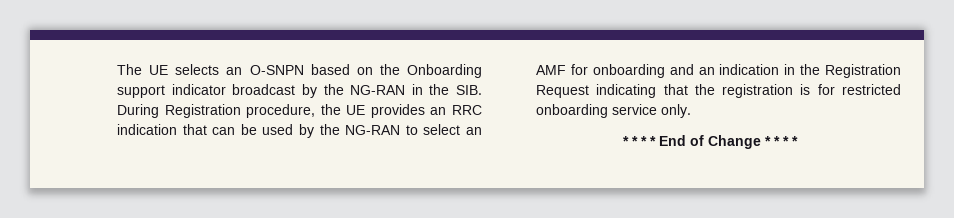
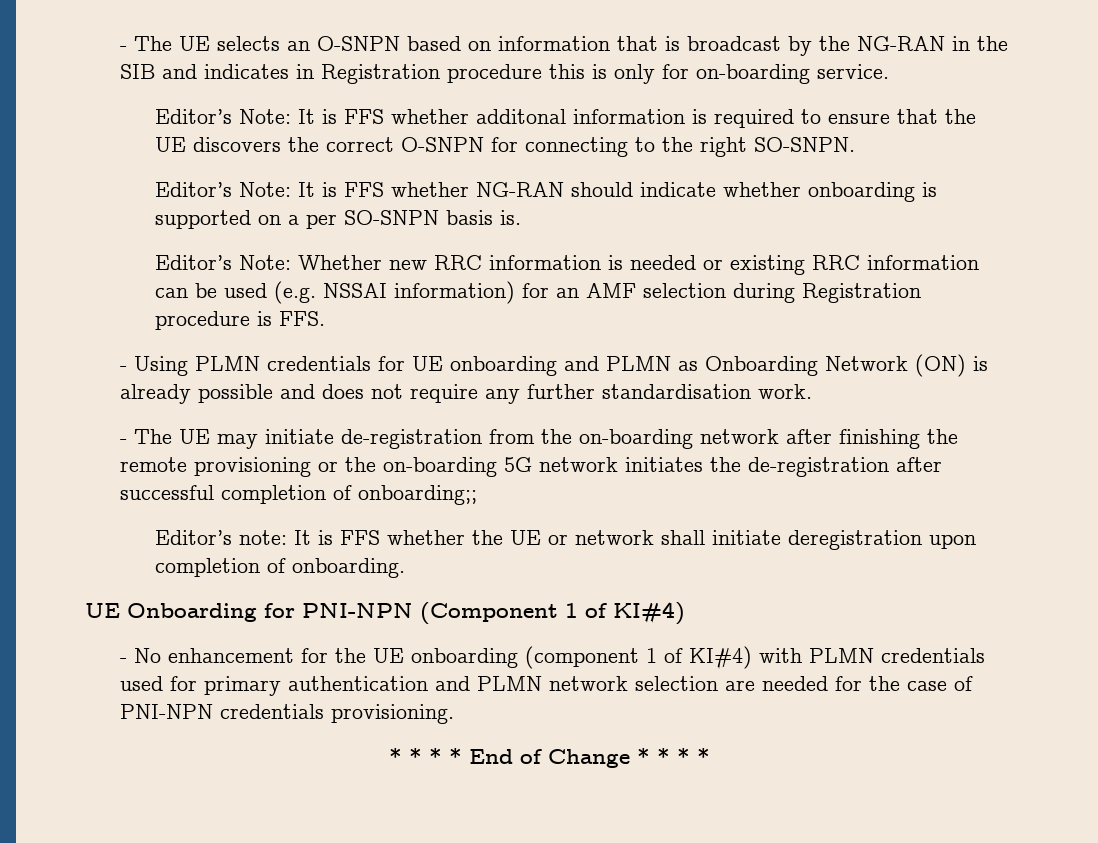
- The UE selects an O-SNPN based on the Onboarding support indicator broadcast by the NG-RAN in the SIB. During Registration procedure, the UE provides an RRC indication that can be used by the NG-RAN to select an AMF for onboarding and an indication in the Registration Request indicating that the registration is for restricted onboarding service only.
+ - The UE selects an O-SNPN based on information that is broadcast by the NG-RAN in the SIB and indicates in Registration procedure this is only for on-boarding service.
+ Editor’s Note: It is FFS whether additonal information is required to ensure that the UE discovers the correct O-SNPN for connecting to the right SO-SNPN.
+ Editor’s Note: It is FFS whether NG-RAN should indicate whether onboarding is supported on a per SO-SNPN basis is.
+ Editor’s Note: Whether new RRC information is needed or existing RRC information can be used (e.g. NSSAI information) for an AMF selection during Registration procedure is FFS.
+ - Using PLMN credentials for UE onboarding and PLMN as Onboarding Network (ON) is already possible and does not require any further standardisation work.
+ - The UE may initiate de-registration from the on-boarding network after finishing the remote provisioning or the on-boarding 5G network initiates the de-registration after successful completion of onboarding;;
+ Editor’s note: It is FFS whether the UE or network shall initiate deregistration upon completion of onboarding.
+ UE Onboarding for PNI-NPN (Component 1 of KI#4)
+ - No enhancement for the UE onboarding (component 1 of KI#4) with PLMN credentials used for primary authentication and PLMN network selection are needed for the case of PNI-NPN credentials provisioning.

